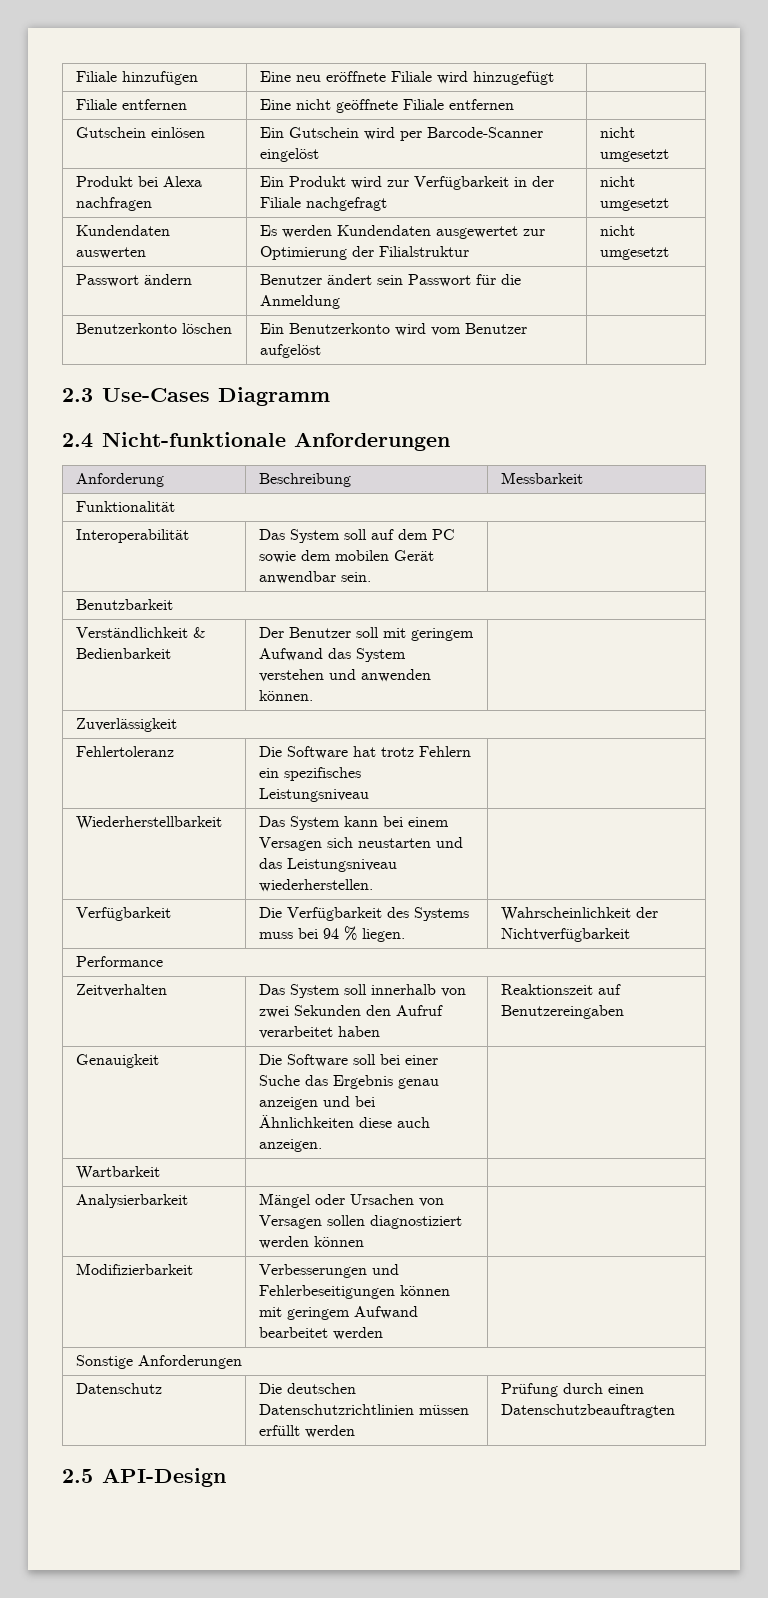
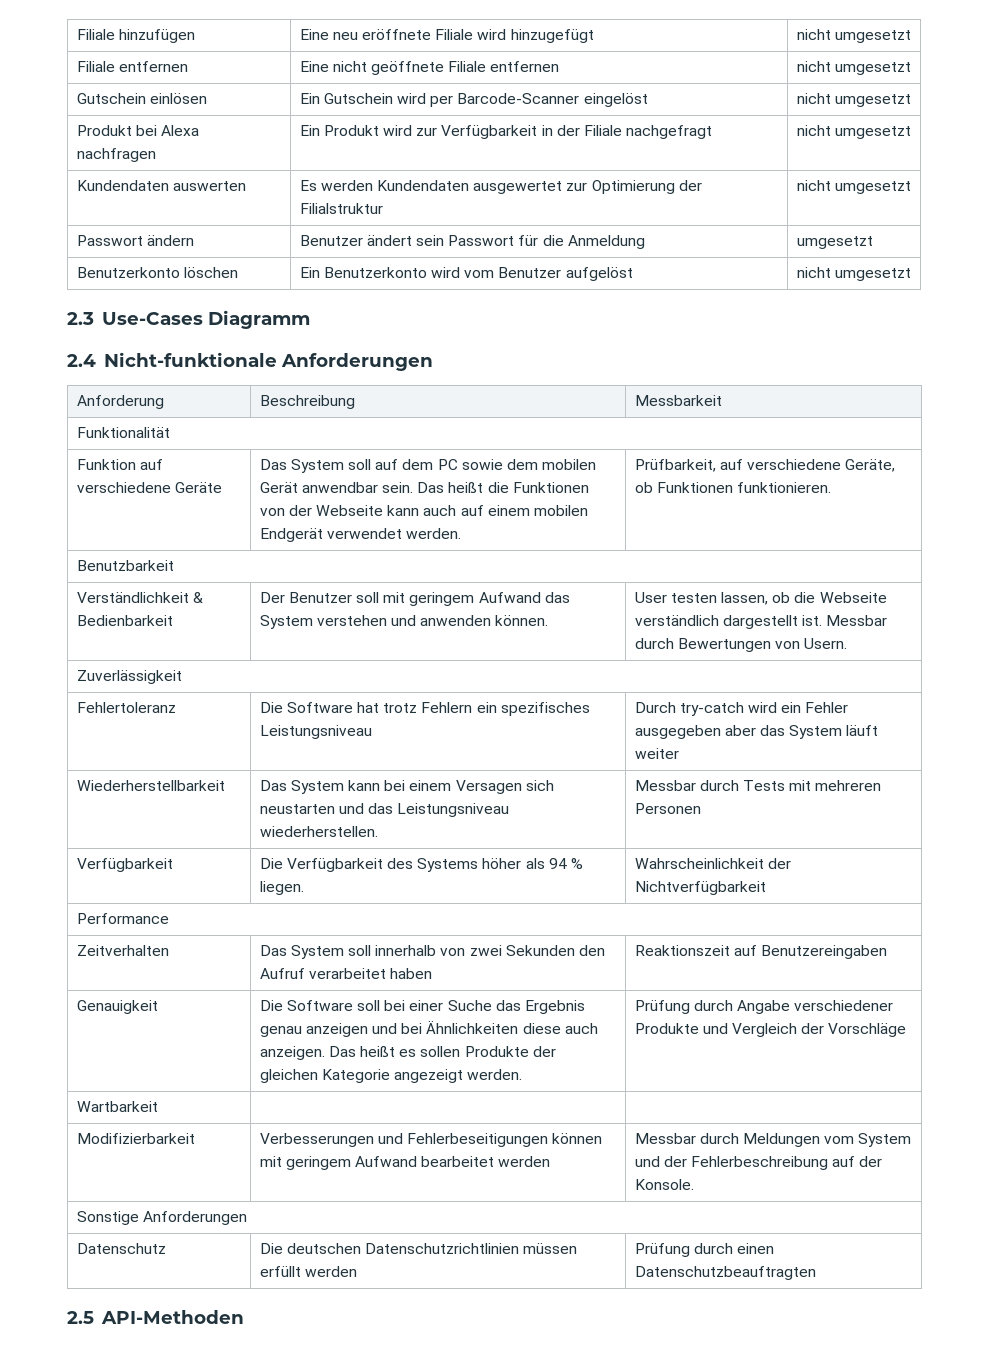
- Filiale hinzufügen | Eine neu eröffnete Filiale wird hinzugefügt |
+ Filiale hinzufügen | Eine neu eröffnete Filiale wird hinzugefügt | nicht umgesetzt
- Filiale entfernen | Eine nicht geöffnete Filiale entfernen |
+ Filiale entfernen | Eine nicht geöffnete Filiale entfernen | nicht umgesetzt
- Passwort ändern | Benutzer ändert sein Passwort für die Anmeldung |
+ Passwort ändern | Benutzer ändert sein Passwort für die Anmeldung | umgesetzt
- Benutzerkonto löschen | Ein Benutzerkonto wird vom Benutzer aufgelöst |
+ Benutzerkonto löschen | Ein Benutzerkonto wird vom Benutzer aufgelöst | nicht umgesetzt
- Interoperabilität | Das System soll auf dem PC sowie dem mobilen Gerät anwendbar sein. |
+ Funktion auf verschiedene Geräte | Das System soll auf dem PC sowie dem mobilen Gerät anwendbar sein. Das heißt die Funktionen von der Webseite kann auch auf einem mobilen Endgerät verwendet werden. | Prüfbarkeit, auf verschiedene Geräte, ob Funktionen funktionieren.
- Verständlichkeit & Bedienbarkeit | Der Benutzer soll mit geringem Aufwand das System verstehen und anwenden können. |
+ Verständlichkeit & Bedienbarkeit | Der Benutzer soll mit geringem Aufwand das System verstehen und anwenden können. | User testen lassen, ob die Webseite verständlich dargestellt ist. Messbar durch Bewertungen von Usern.
- Fehlertoleranz | Die Software hat trotz Fehlern ein spezifisches Leistungsniveau |
+ Fehlertoleranz | Die Software hat trotz Fehlern ein spezifisches Leistungsniveau | Durch try-catch wird ein Fehler ausgegeben aber das System läuft weiter
- Wiederherstellbarkeit | Das System kann bei einem Versagen sich neustarten und das Leistungsniveau wiederherstellen. |
+ Wiederherstellbarkeit | Das System kann bei einem Versagen sich neustarten und das Leistungsniveau wiederherstellen. | Messbar durch Tests mit mehreren Personen
- Verfügbarkeit | Die Verfügbarkeit des Systems muss bei 94 % liegen. | Wahrscheinlichkeit der Nichtverfügbarkeit
+ Verfügbarkeit | Die Verfügbarkeit des Systems höher als 94 % liegen. | Wahrscheinlichkeit der Nichtverfügbarkeit
- Genauigkeit | Die Software soll bei einer Suche das Ergebnis genau anzeigen und bei Ähnlichkeiten diese auch anzeigen. |
+ Genauigkeit | Die Software soll bei einer Suche das Ergebnis genau anzeigen und bei Ähnlichkeiten diese auch anzeigen. Das heißt es sollen Produkte der gleichen Kategorie angezeigt werden. | Prüfung durch Angabe verschiedener Produkte und Vergleich der Vorschläge
  Wartbarkeit | |
- Analysierbarkeit | Mängel oder Ursachen von Versagen sollen diagnostiziert werden können |
- Modifizierbarkeit | Verbesserungen und Fehlerbeseitigungen können mit geringem Aufwand bearbeitet werden |
+ Modifizierbarkeit | Verbesserungen und Fehlerbeseitigungen können mit geringem Aufwand bearbeitet werden | Messbar durch Meldungen vom System und der Fehlerbeschreibung auf der Konsole.
- 2.5 API-Design
+ 2.5 API-Methoden

